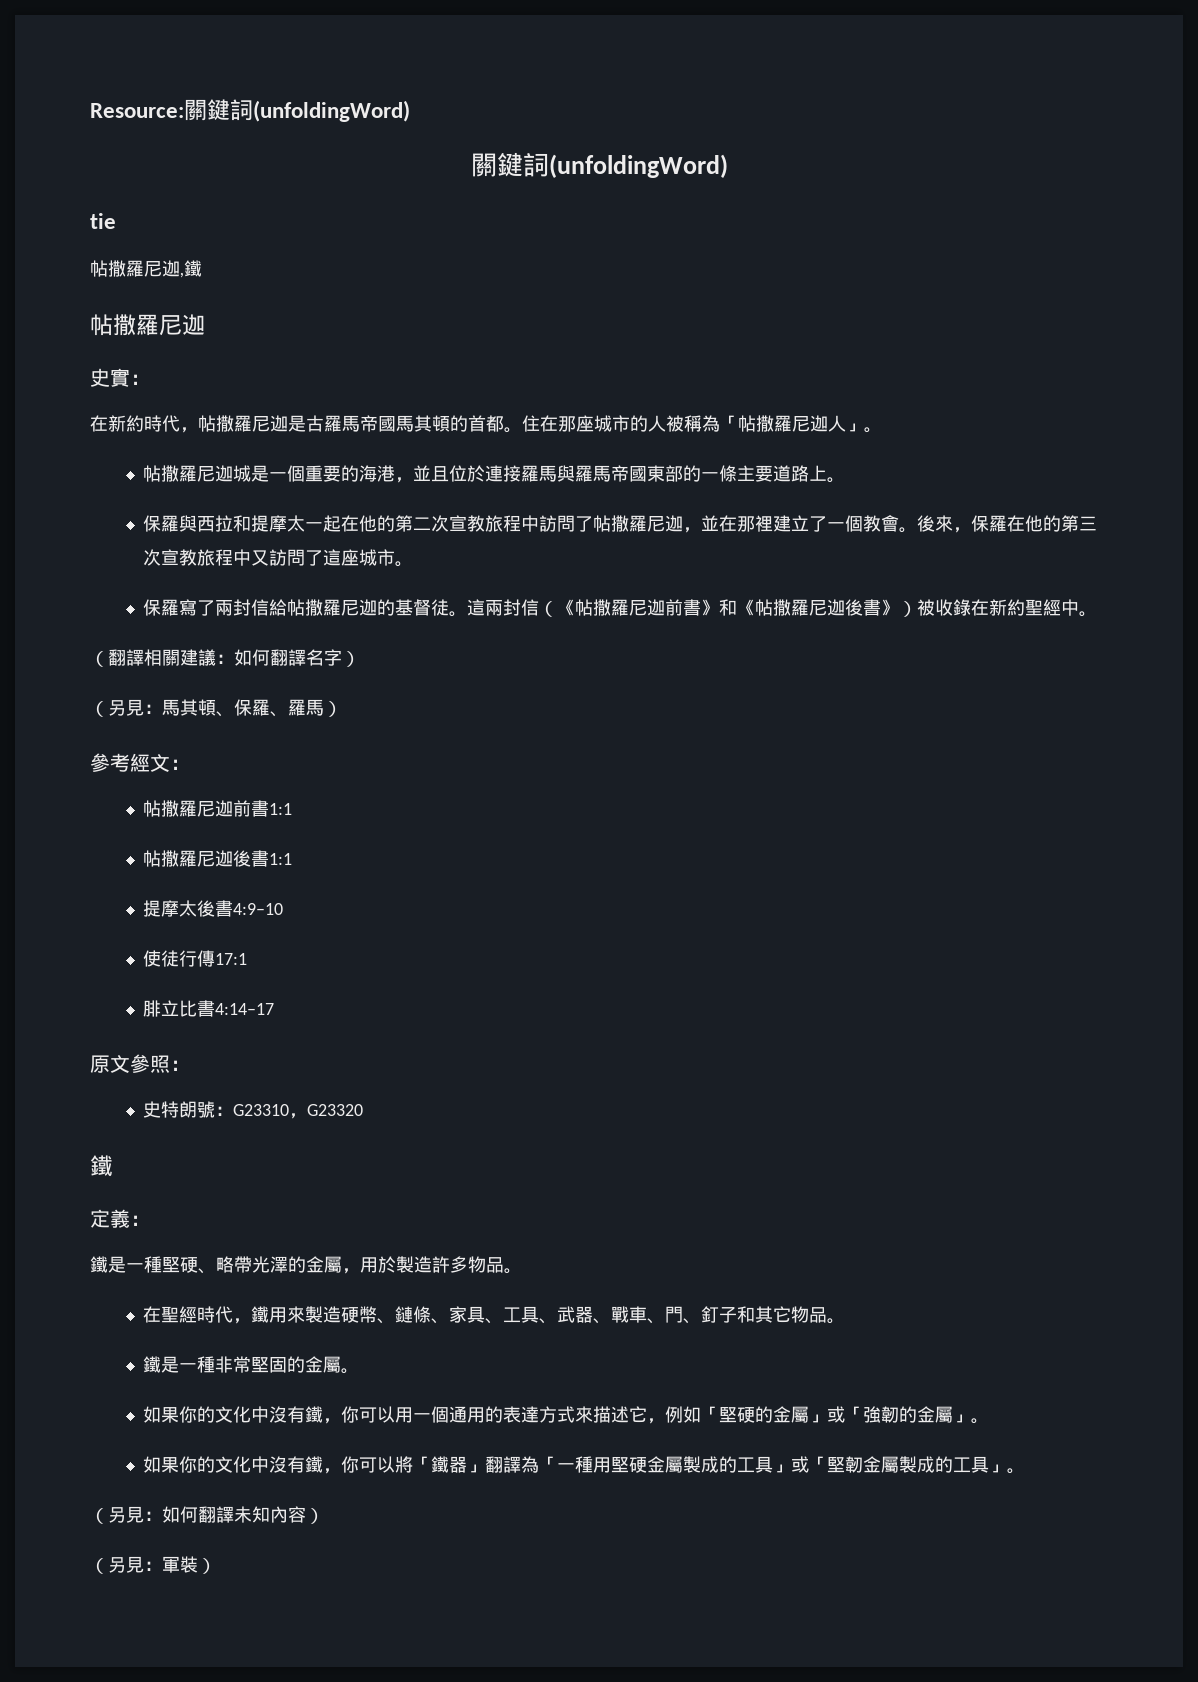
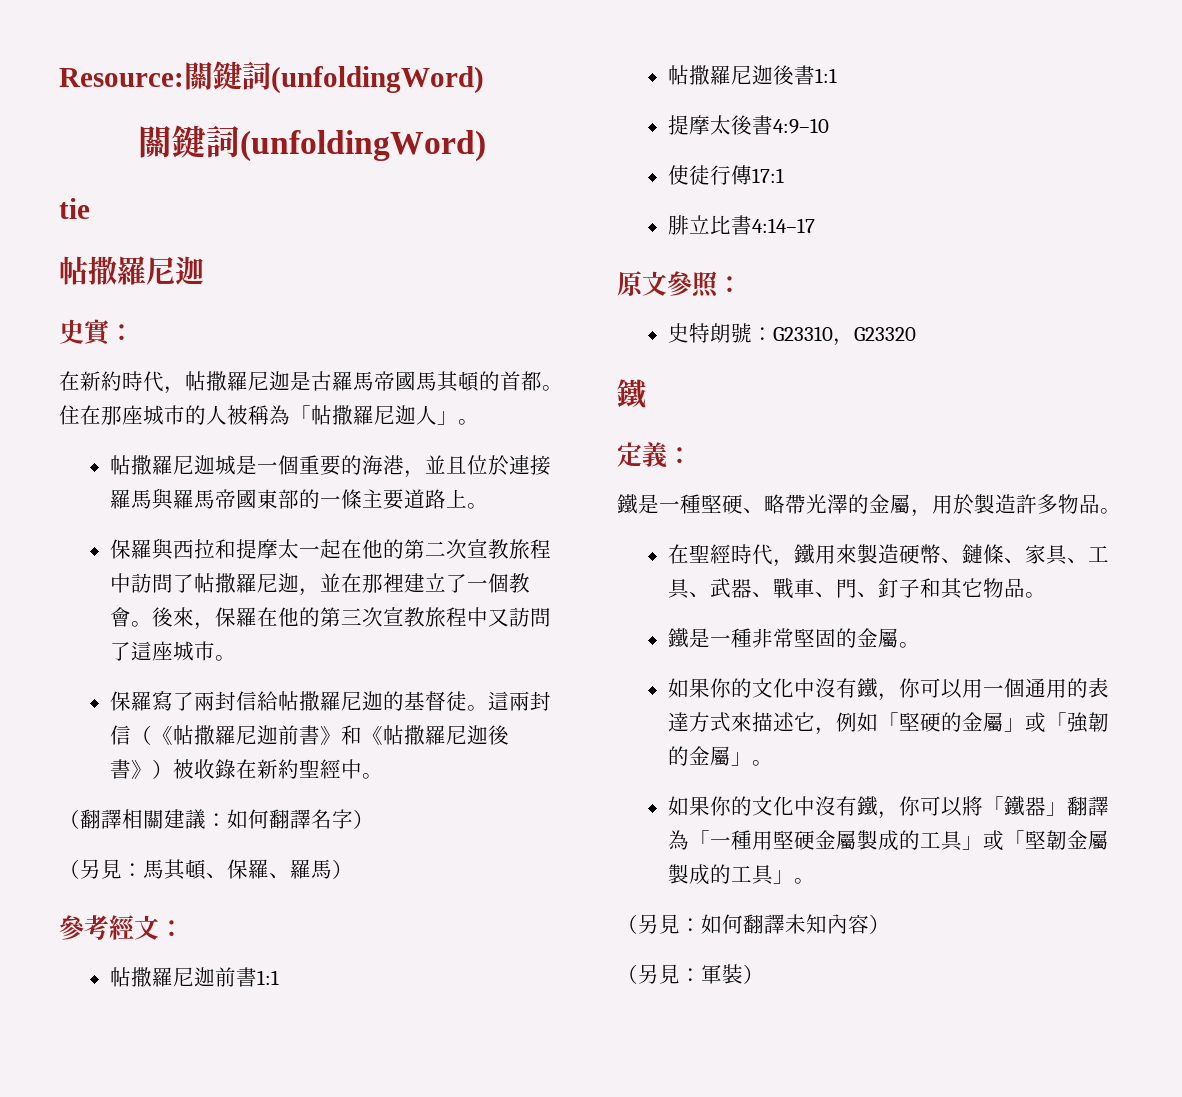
- 帖撒羅尼迦,鐵

